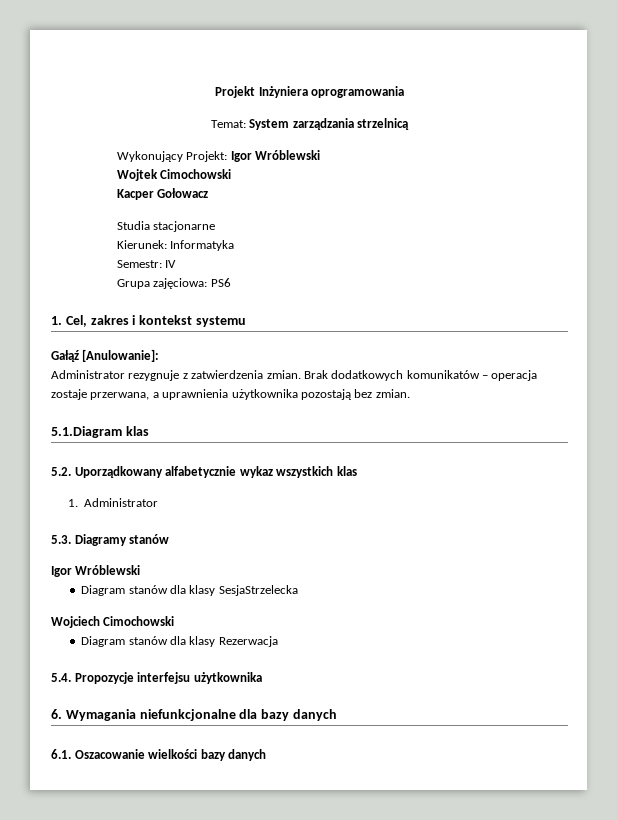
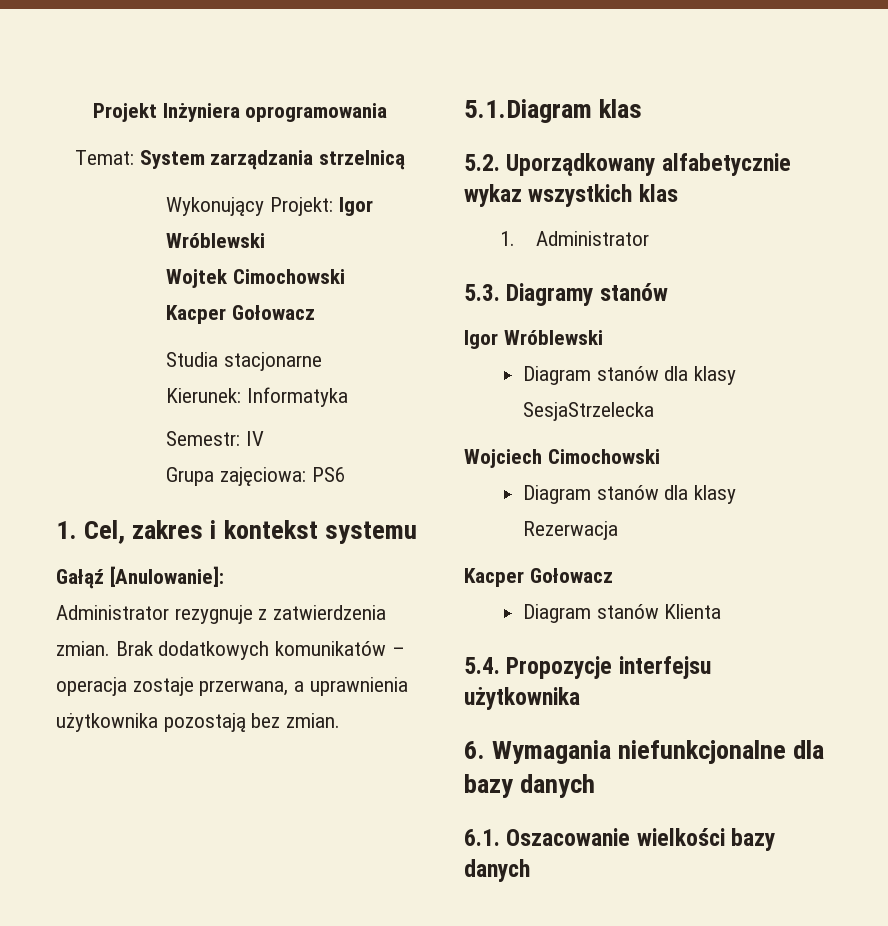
  Diagram stanów dla klasy Rezerwacja
+ Kacper Gołowacz
+ Diagram stanów Klienta

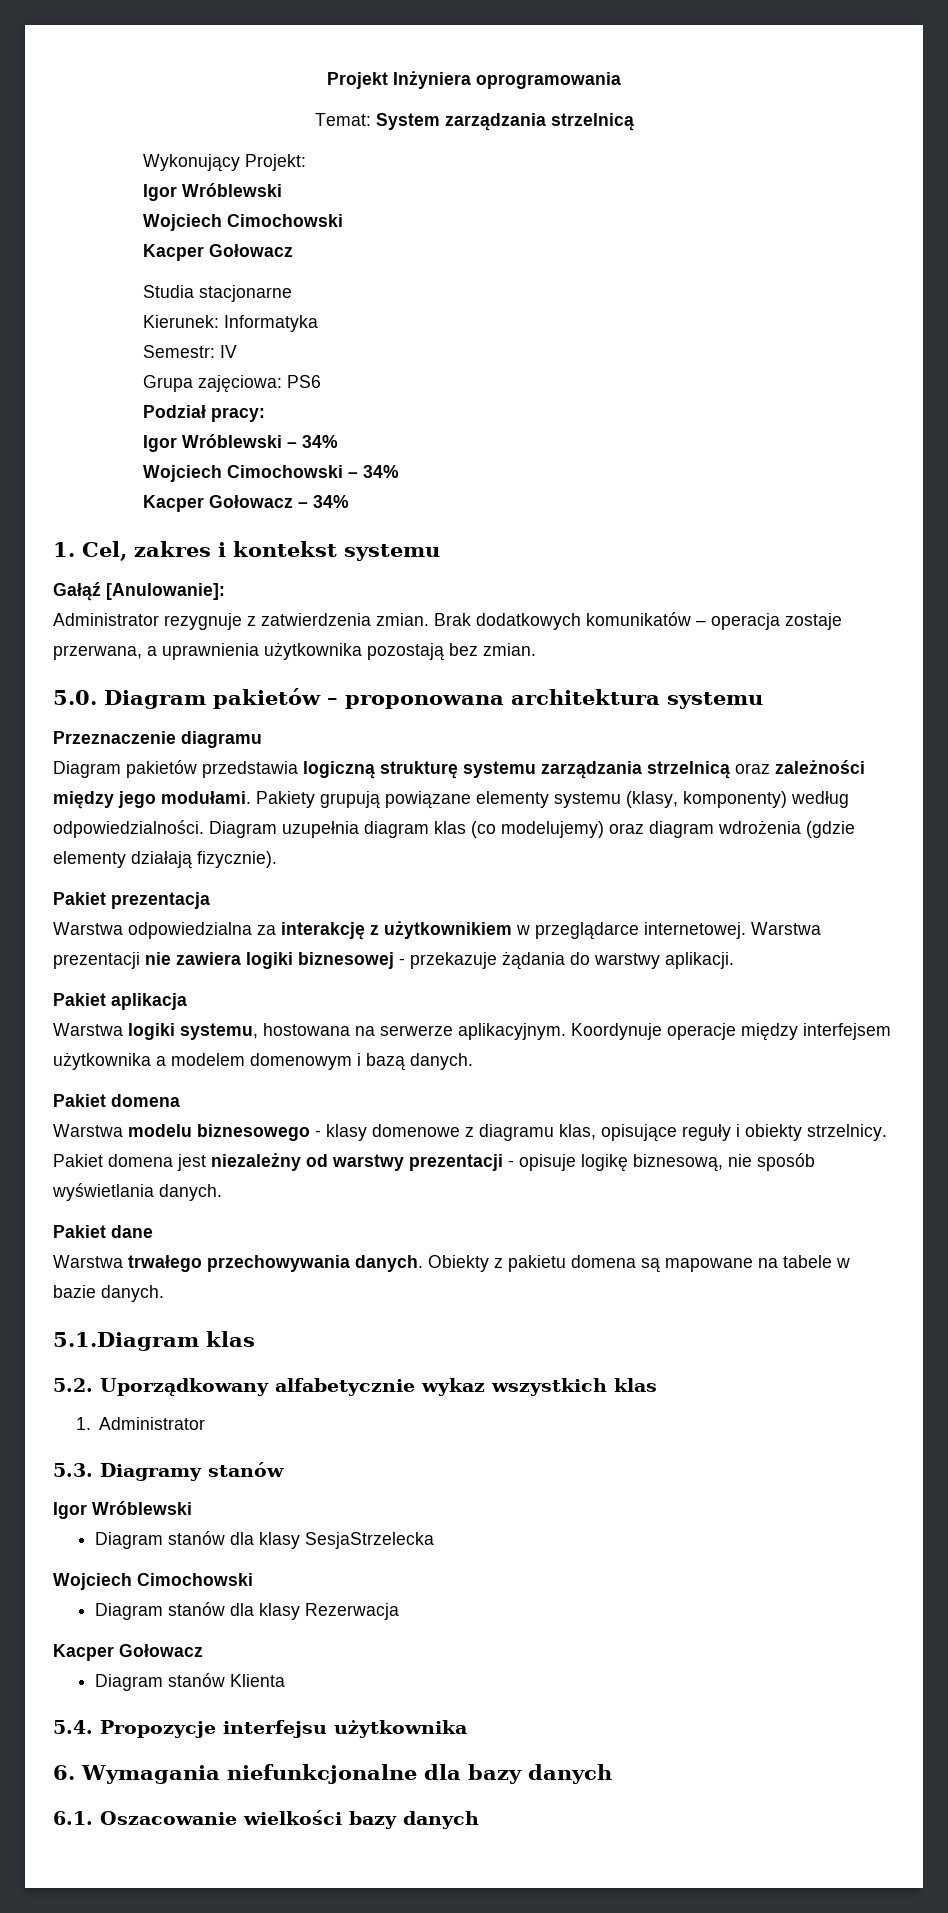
- Wykonujący Projekt: Igor Wróblewski
- Wojtek Cimochowski
+ Wykonujący Projekt:
+ Igor Wróblewski
+ Wojciech Cimochowski
+ Podział pracy:
+ Igor Wróblewski – 34%
+ Wojciech Cimochowski – 34%
+ Kacper Gołowacz – 34%
+ 5.0. Diagram pakietów – proponowana architektura systemu
+ Przeznaczenie diagramu
+ Diagram pakietów przedstawia logiczną strukturę systemu zarządzania strzelnicą oraz zależności między jego modułami. Pakiety grupują powiązane elementy systemu (klasy, komponenty) według odpowiedzialności. Diagram uzupełnia diagram klas (co modelujemy) oraz diagram wdrożenia (gdzie elementy działają fizycznie).
+ Pakiet prezentacja
+ Warstwa odpowiedzialna za interakcję z użytkownikiem w przeglądarce internetowej. Warstwa prezentacji nie zawiera logiki biznesowej - przekazuje żądania do warstwy aplikacji.
+ Pakiet aplikacja
+ Warstwa logiki systemu, hostowana na serwerze aplikacyjnym. Koordynuje operacje między interfejsem użytkownika a modelem domenowym i bazą danych.
+ Pakiet domena
+ Warstwa modelu biznesowego - klasy domenowe z diagramu klas, opisujące reguły i obiekty strzelnicy. Pakiet domena jest niezależny od warstwy prezentacji - opisuje logikę biznesową, nie sposób wyświetlania danych.
+ Pakiet dane
+ Warstwa trwałego przechowywania danych. Obiekty z pakietu domena są mapowane na tabele w bazie danych.

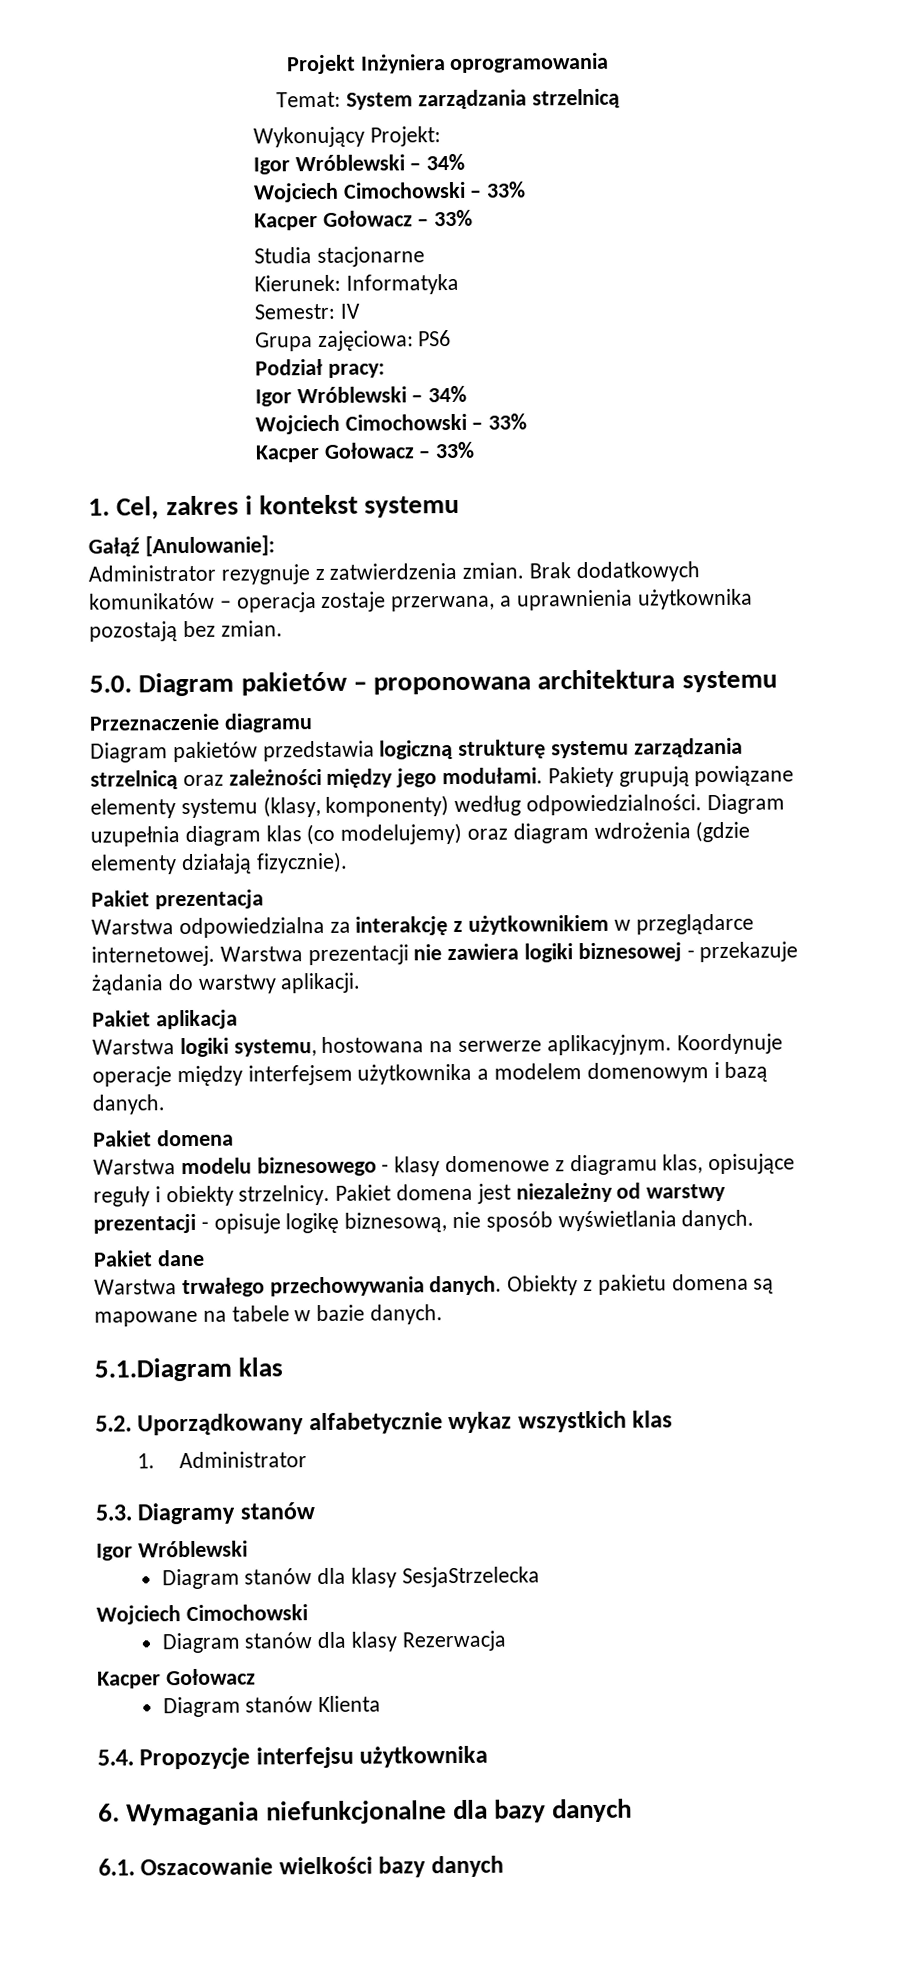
  Wykonujący Projekt:
- Igor Wróblewski
- Wojciech Cimochowski
- Kacper Gołowacz
+ Igor Wróblewski – 34%
+ Wojciech Cimochowski – 33%
+ Kacper Gołowacz – 33%
  Podział pracy:
  Igor Wróblewski – 34%
- Wojciech Cimochowski – 34%
- Kacper Gołowacz – 34%
+ Wojciech Cimochowski – 33%
+ Kacper Gołowacz – 33%

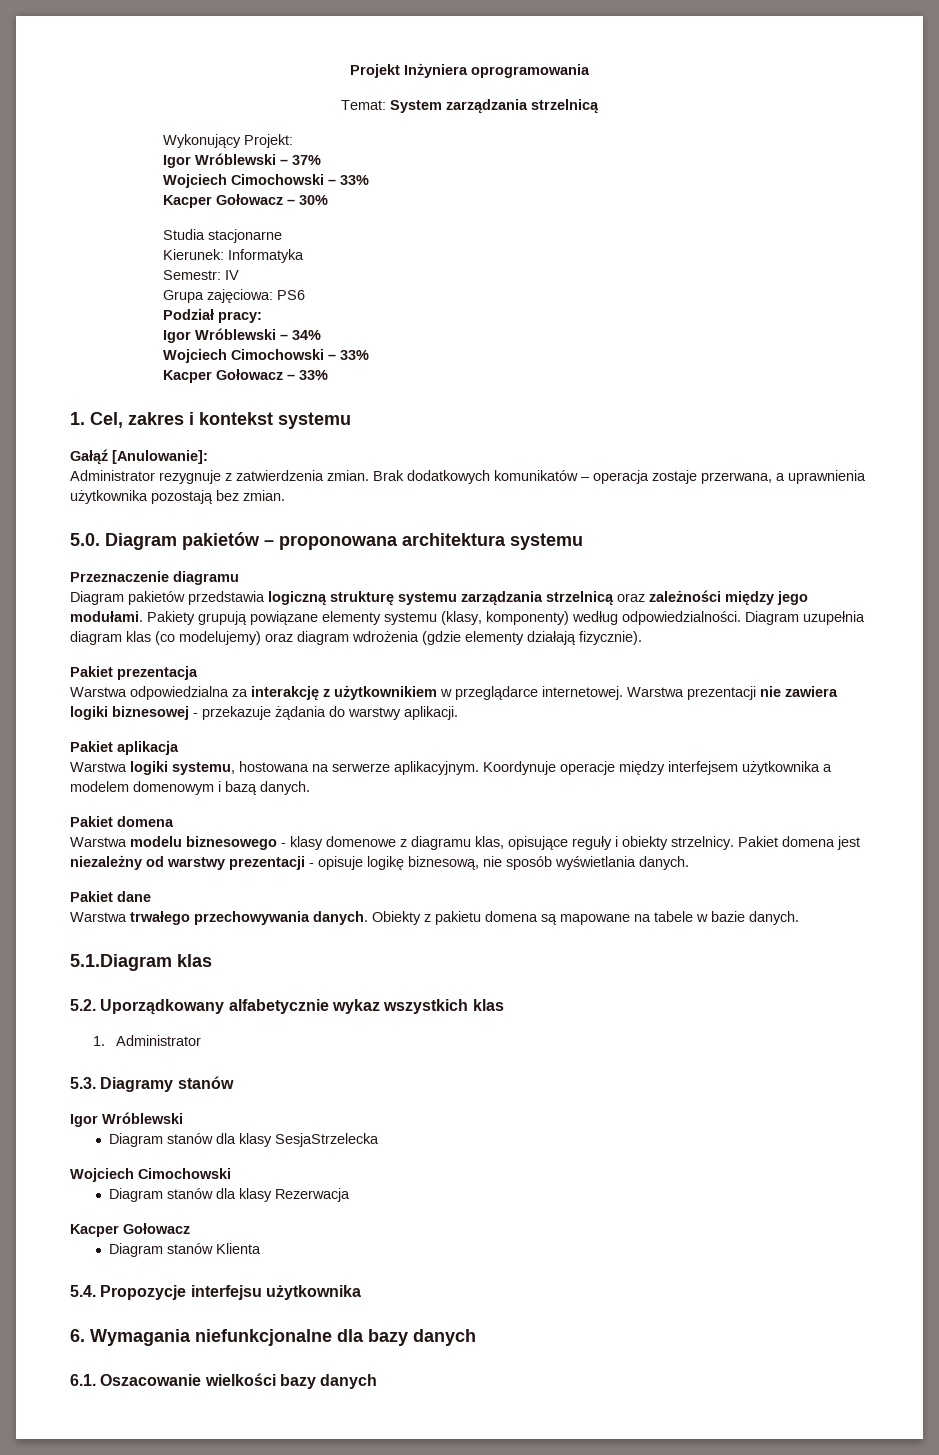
  Wykonujący Projekt:
- Igor Wróblewski – 34%
+ Igor Wróblewski – 37%
  Wojciech Cimochowski – 33%
- Kacper Gołowacz – 33%
+ Kacper Gołowacz – 30%

